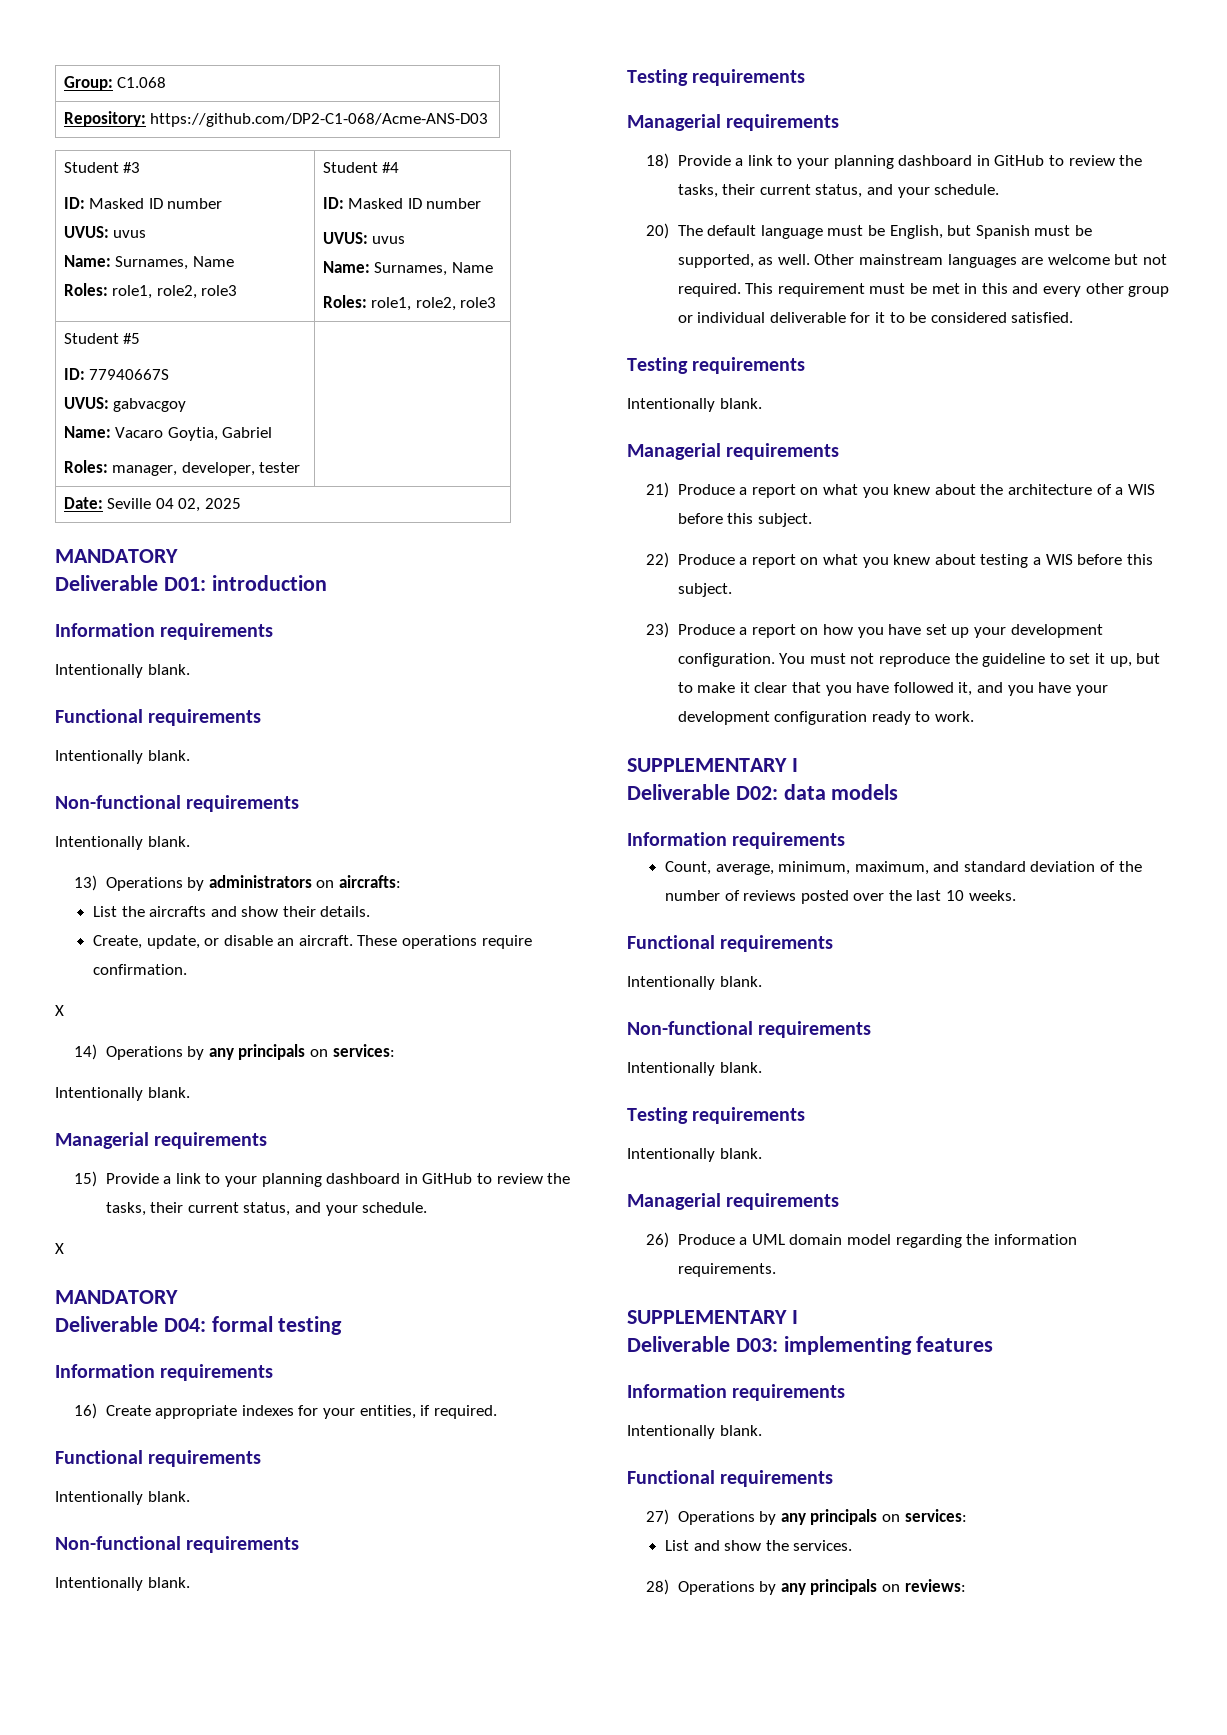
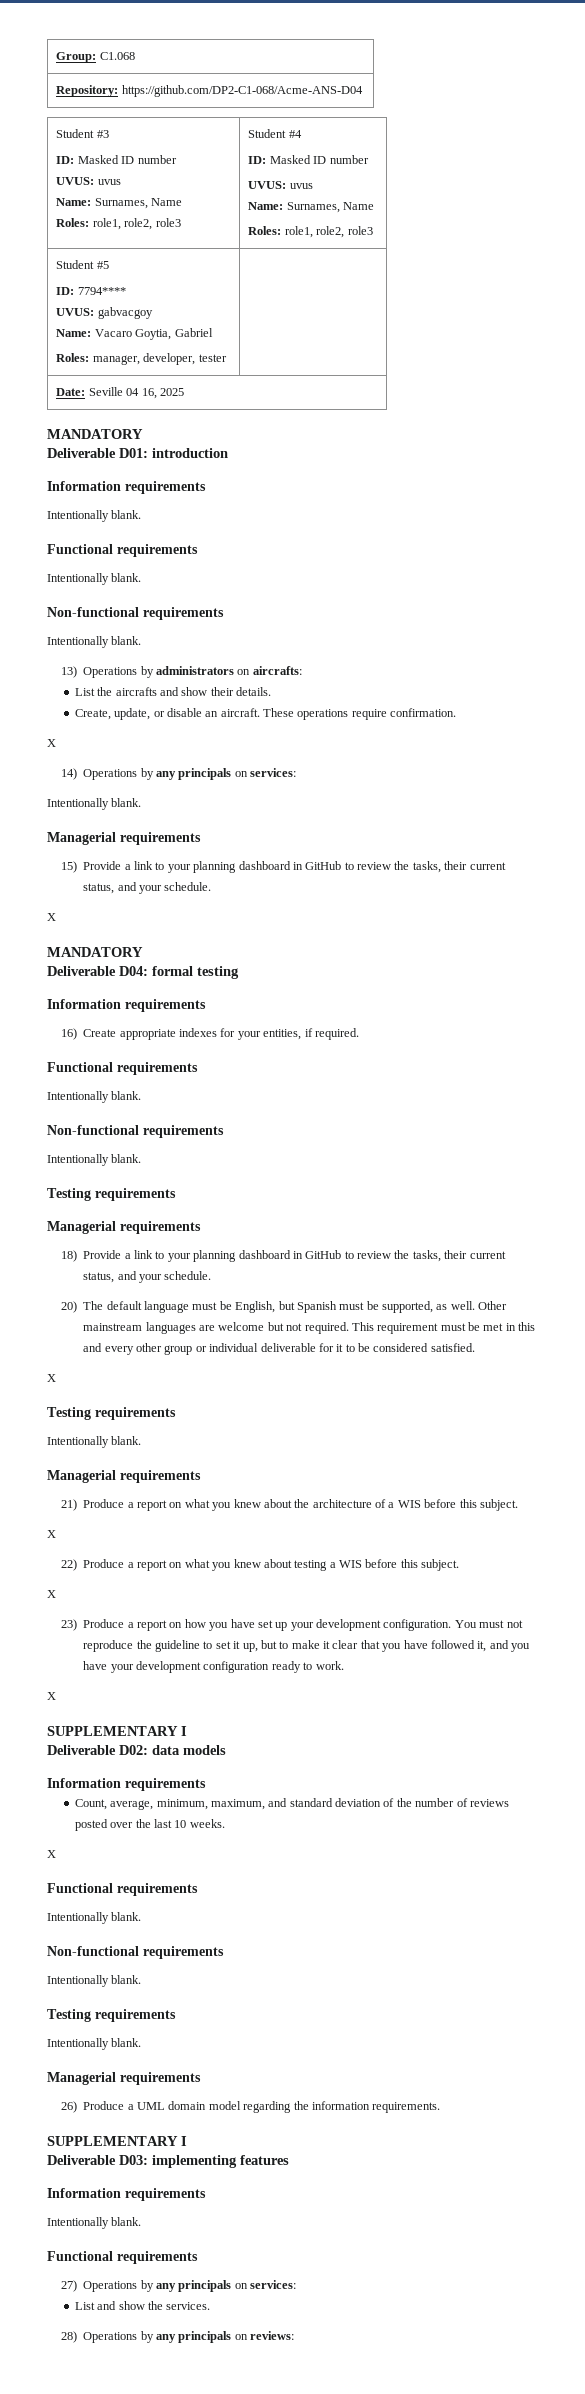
- Repository: https://github.com/DP2-C1-068/Acme-ANS-D03
+ Repository: https://github.com/DP2-C1-068/Acme-ANS-D04
  Student #5
- ID: 77940667S
+ ID: 7794****
- Date: Seville 04 02, 2025
+ Date: Seville 04 16, 2025
  This requirement must be met in this and every other group or individual deliverable for it to be considered satisfied.
+ X
  21) Produce a report on what you knew about the architecture of a WIS before this subject.
+ X
  22) Produce a report on what you knew about testing a WIS before this subject.
+ X
  You must not reproduce the guideline to set it up, but to make it clear that you have followed it, and you have your development configuration ready to work.
+ X
  Count, average, minimum, maximum, and standard deviation of the number of reviews posted over the last 10 weeks.
+ X

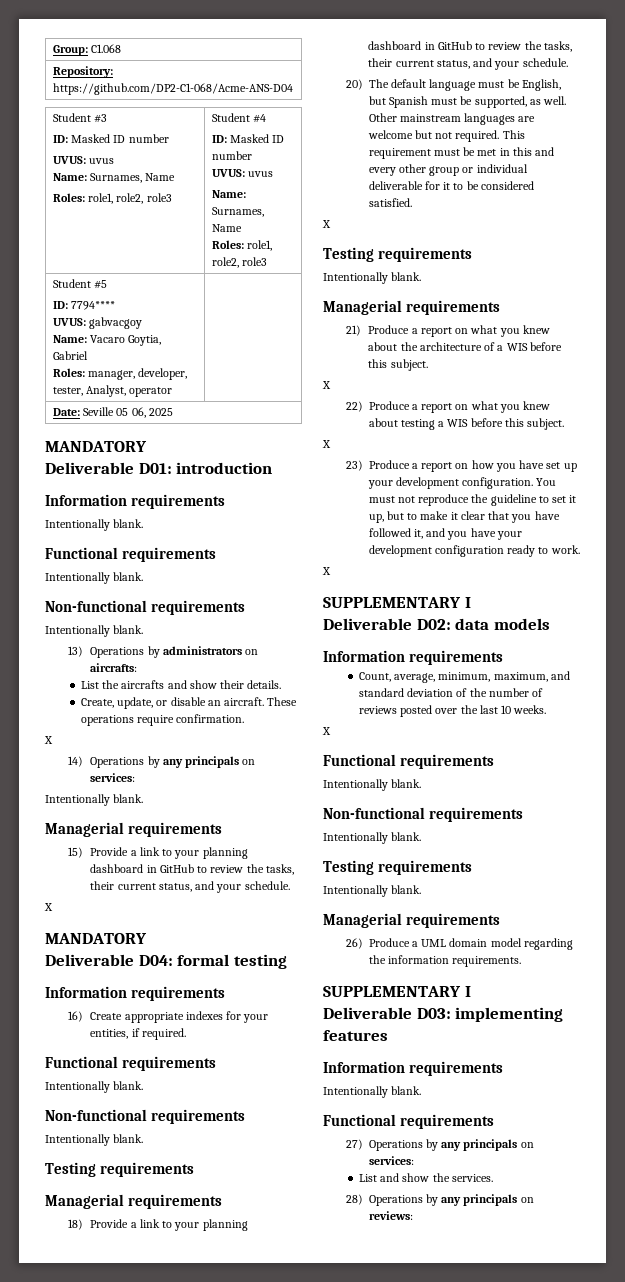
  Student #5
  ID: 7794****
  UVUS: gabvacgoy
  Name: Vacaro Goytia, Gabriel
- Roles: manager, developer, tester |
+ Roles: manager, developer, tester, Analyst, operator |
- Date: Seville 04 16, 2025
+ Date: Seville 05 06, 2025

